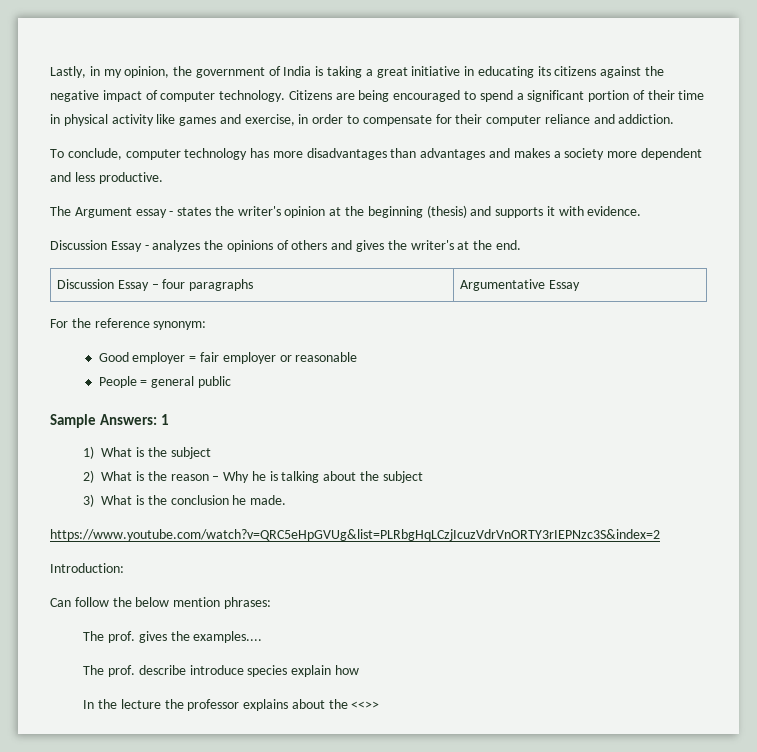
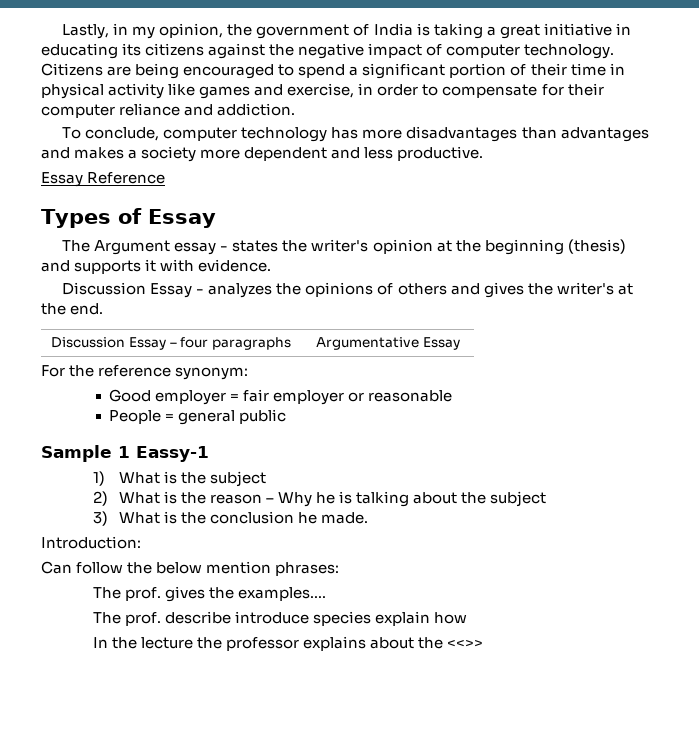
+ Essay Reference
+ Types of Essay
- Sample Answers: 1
+ Sample 1 Eassy-1
- https://www.youtube.com/watch?v=QRC5eHpGVUg&list=PLRbgHqLCzjIcuzVdrVnORTY3rIEPNzc3S&index=2

